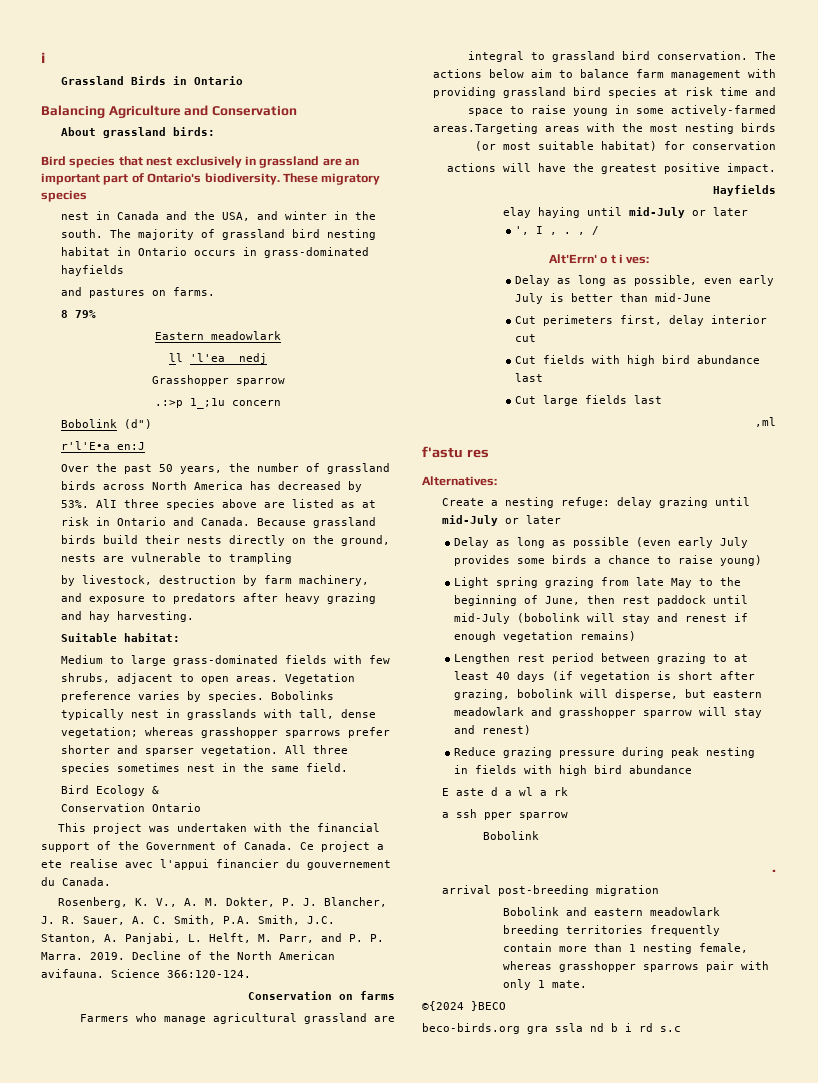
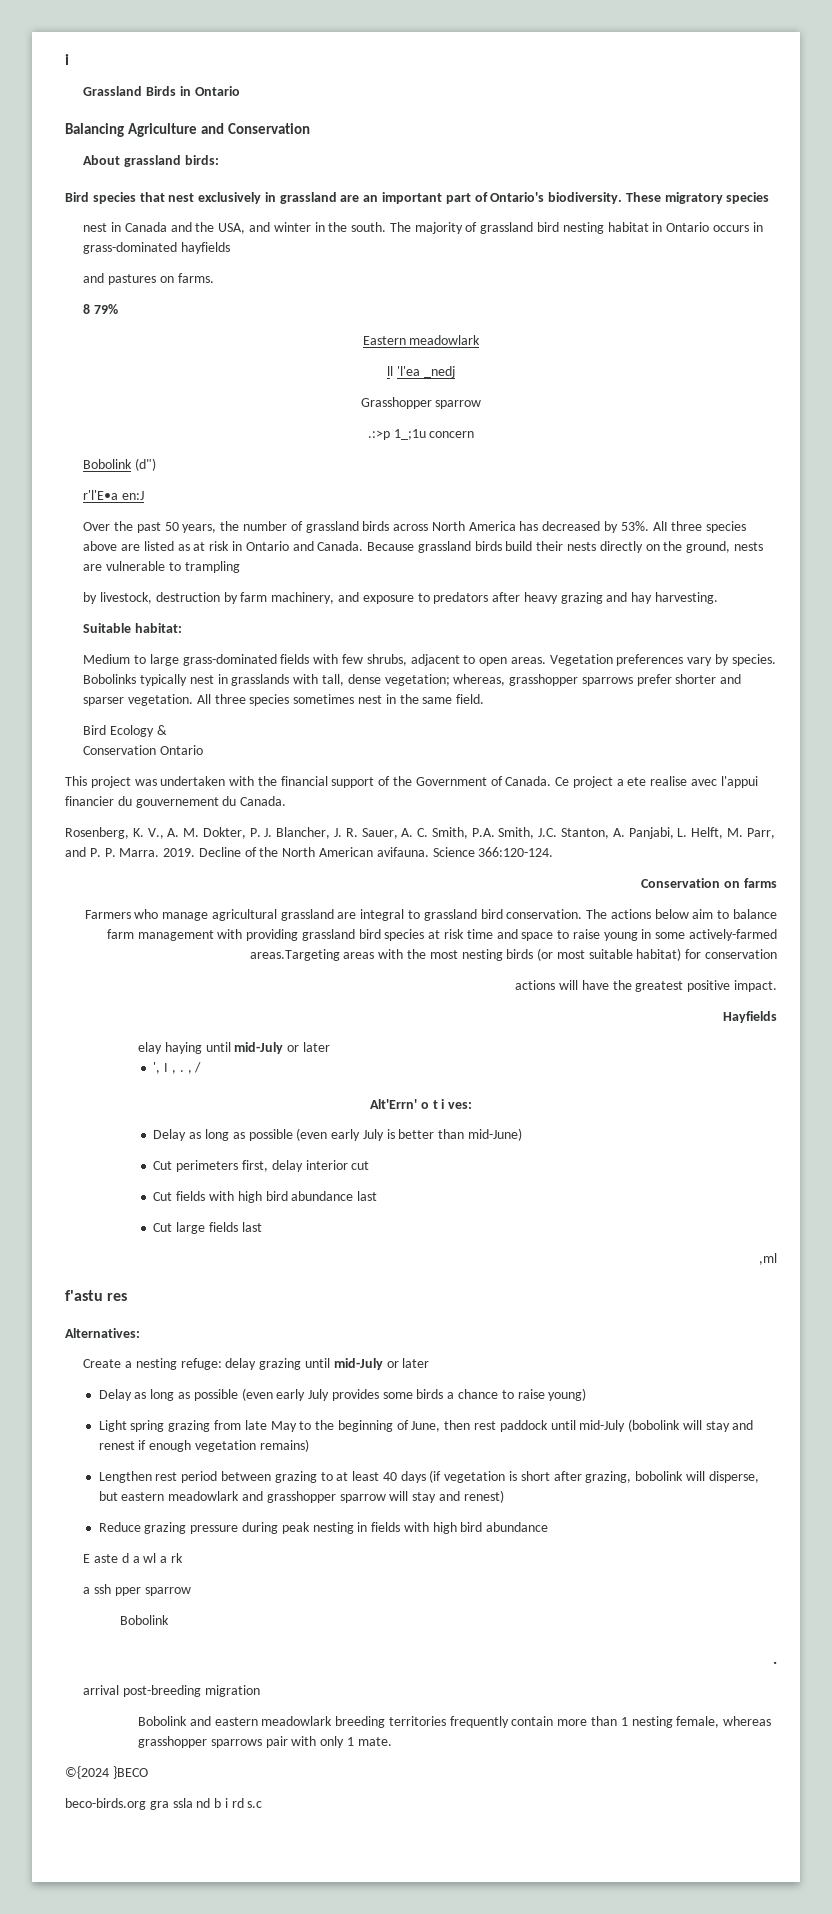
- Vegetation preference varies by species.
+ Vegetation preferences vary by species.
- Bobolinks typically nest in grasslands with tall, dense vegetation; whereas grasshopper sparrows prefer shorter and sparser vegetation.
+ Bobolinks typically nest in grasslands with tall, dense vegetation; whereas, grasshopper sparrows prefer shorter and sparser vegetation.
- Delay as long as possible, even early July is better than mid-June
+ Delay as long as possible (even early July is better than mid-June)

